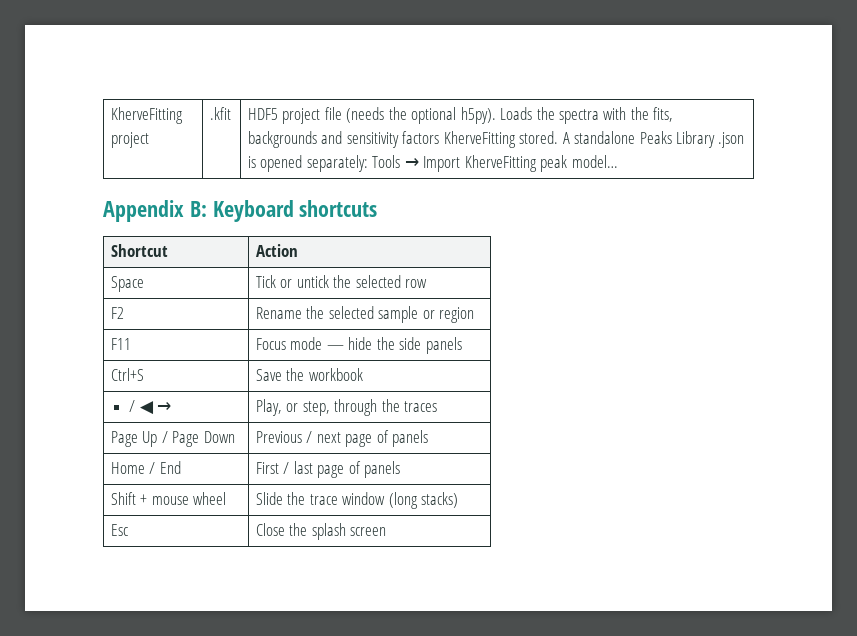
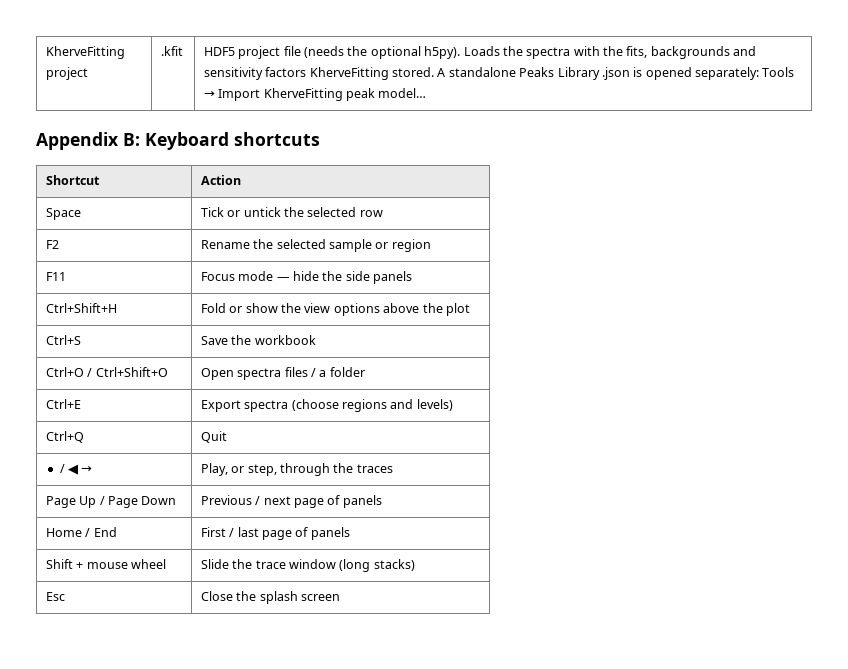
+ Ctrl+Shift+H | Fold or show the view options above the plot
  Ctrl+S | Save the workbook
+ Ctrl+O / Ctrl+Shift+O | Open spectra files / a folder
+ Ctrl+E | Export spectra (choose regions and levels)
+ Ctrl+Q | Quit

